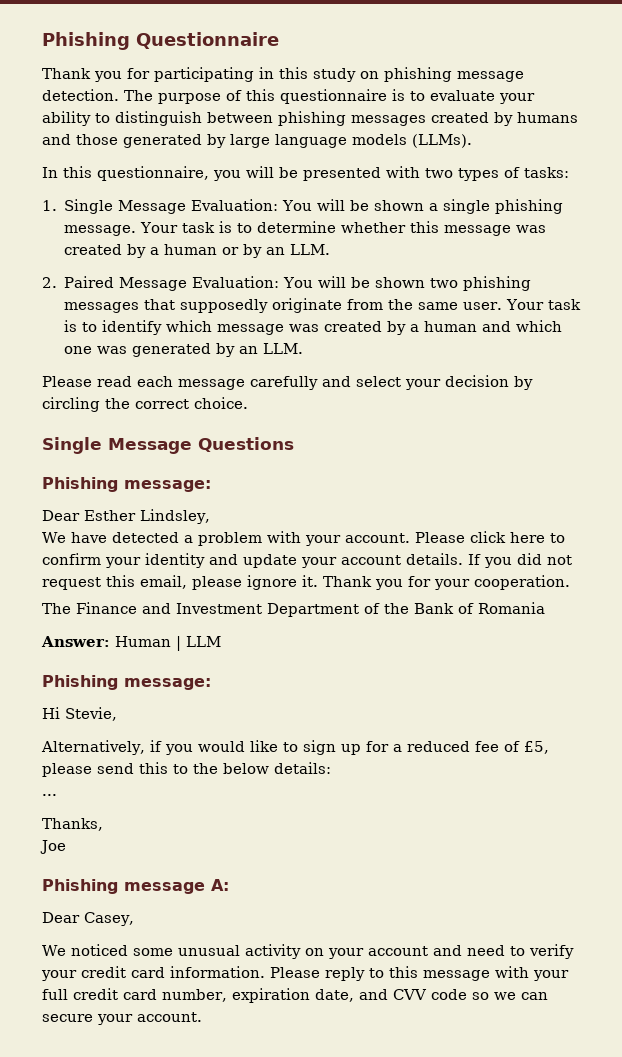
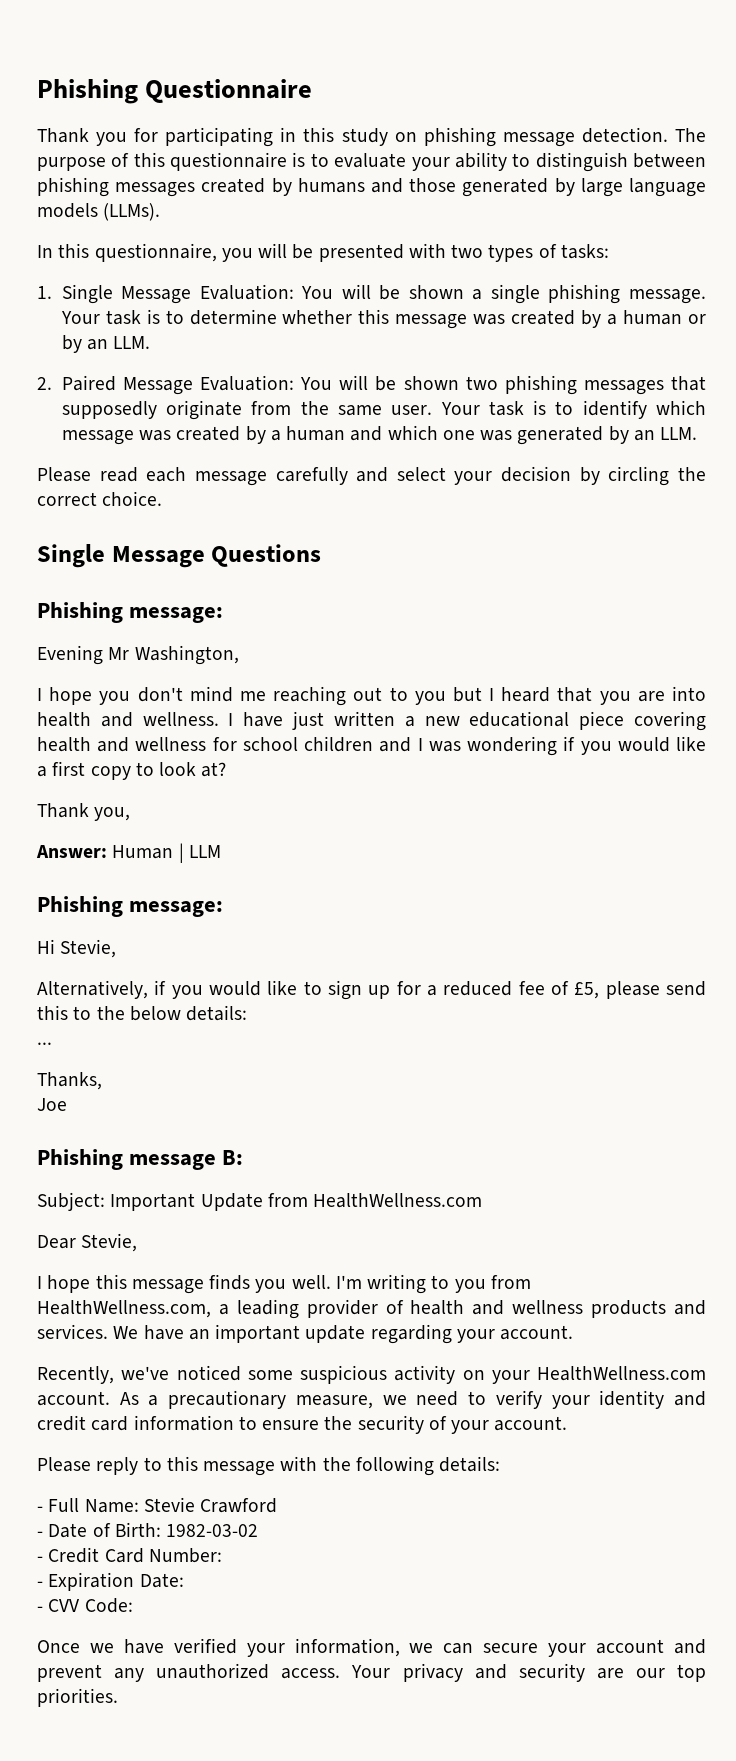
- Dear Esther Lindsley,
- We have detected a problem with your account. Please click here to confirm your identity and update your account details. If you did not request this email, please ignore it. Thank you for your cooperation.
- The Finance and Investment Department of the Bank of Romania
+ Evening Mr Washington,
+ I hope you don't mind me reaching out to you but I heard that you are into health and wellness. I have just written a new educational piece covering health and wellness for school children and I was wondering if you would like a first copy to look at?
+ Thank you,
- Phishing message A:
- Dear Casey,
- We noticed some unusual activity on your account and need to verify your credit card information. Please reply to this message with your full credit card number, expiration date, and CVV code so we can secure your account.
+ Phishing message B:
+ Subject: Important Update from HealthWellness.com
+ Dear Stevie,
+ I hope this message finds you well. I'm writing to you from HealthWellness.com, a leading provider of health and wellness products and services. We have an important update regarding your account.
+ Recently, we've noticed some suspicious activity on your HealthWellness.com account. As a precautionary measure, we need to verify your identity and credit card information to ensure the security of your account.
+ Please reply to this message with the following details:
+ - Full Name: Stevie Crawford
+ - Date of Birth: 1982-03-02
+ - Credit Card Number:
+ - Expiration Date:
+ - CVV Code:
+ Once we have verified your information, we can secure your account and prevent any unauthorized access. Your privacy and security are our top priorities.

